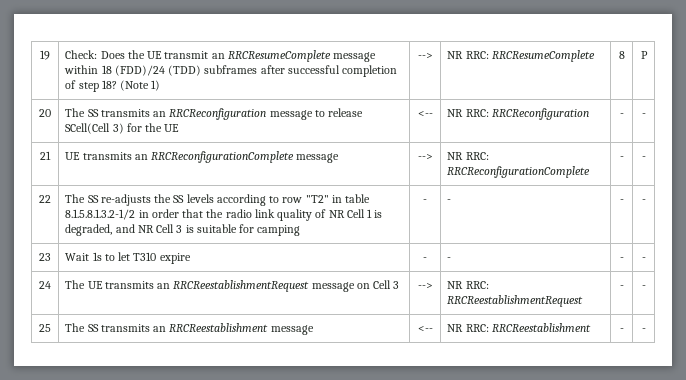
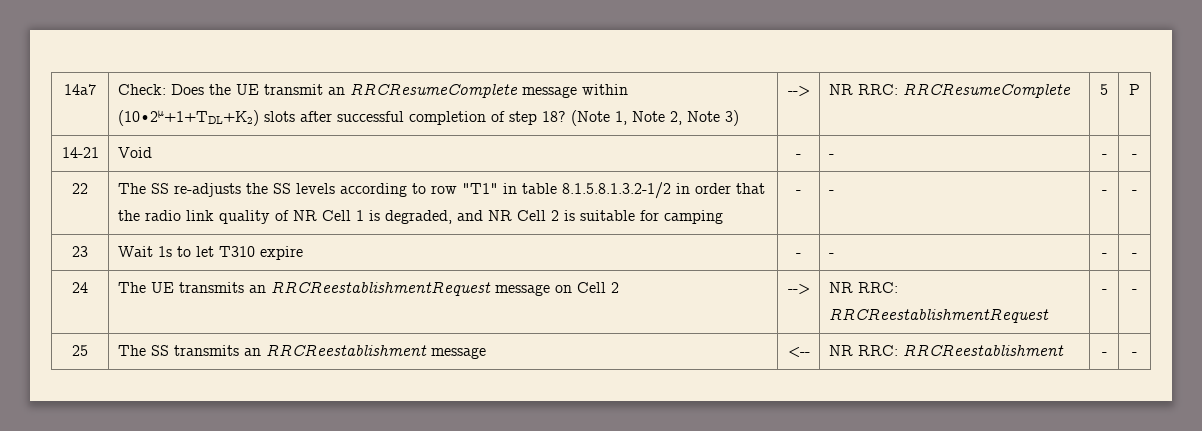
- 19 | Check: Does the UE transmit an RRCResumeComplete message within 18 (FDD)/24 (TDD) subframes after successful completion of step 18? (Note 1) | --> | NR RRC: RRCResumeComplete | 8 | P
+ 14a7 | Check: Does the UE transmit an RRCResumeComplete message within (10∙2μ+1+TDL+K2) slots after successful completion of step 18? (Note 1, Note 2, Note 3) | --> | NR RRC: RRCResumeComplete | 5 | P
- 20 | The SS transmits an RRCReconfiguration message to release SCell(Cell 3) for the UE | <-- | NR RRC: RRCReconfiguration | - | -
- 21 | UE transmits an RRCReconfigurationComplete message | --> | NR RRC: RRCReconfigurationComplete | - | -
+ 14-21 | Void | - | - | - | -
- 22 | The SS re-adjusts the SS levels according to row "T2" in table 8.1.5.8.1.3.2-1/2 in order that the radio link quality of NR Cell 1 is degraded, and NR Cell 3 is suitable for camping | - | - | - | -
+ 22 | The SS re-adjusts the SS levels according to row "T1" in table 8.1.5.8.1.3.2-1/2 in order that the radio link quality of NR Cell 1 is degraded, and NR Cell 2 is suitable for camping | - | - | - | -
- 24 | The UE transmits an RRCReestablishmentRequest message on Cell 3 | --> | NR RRC: RRCReestablishmentRequest | - | -
+ 24 | The UE transmits an RRCReestablishmentRequest message on Cell 2 | --> | NR RRC: RRCReestablishmentRequest | - | -

